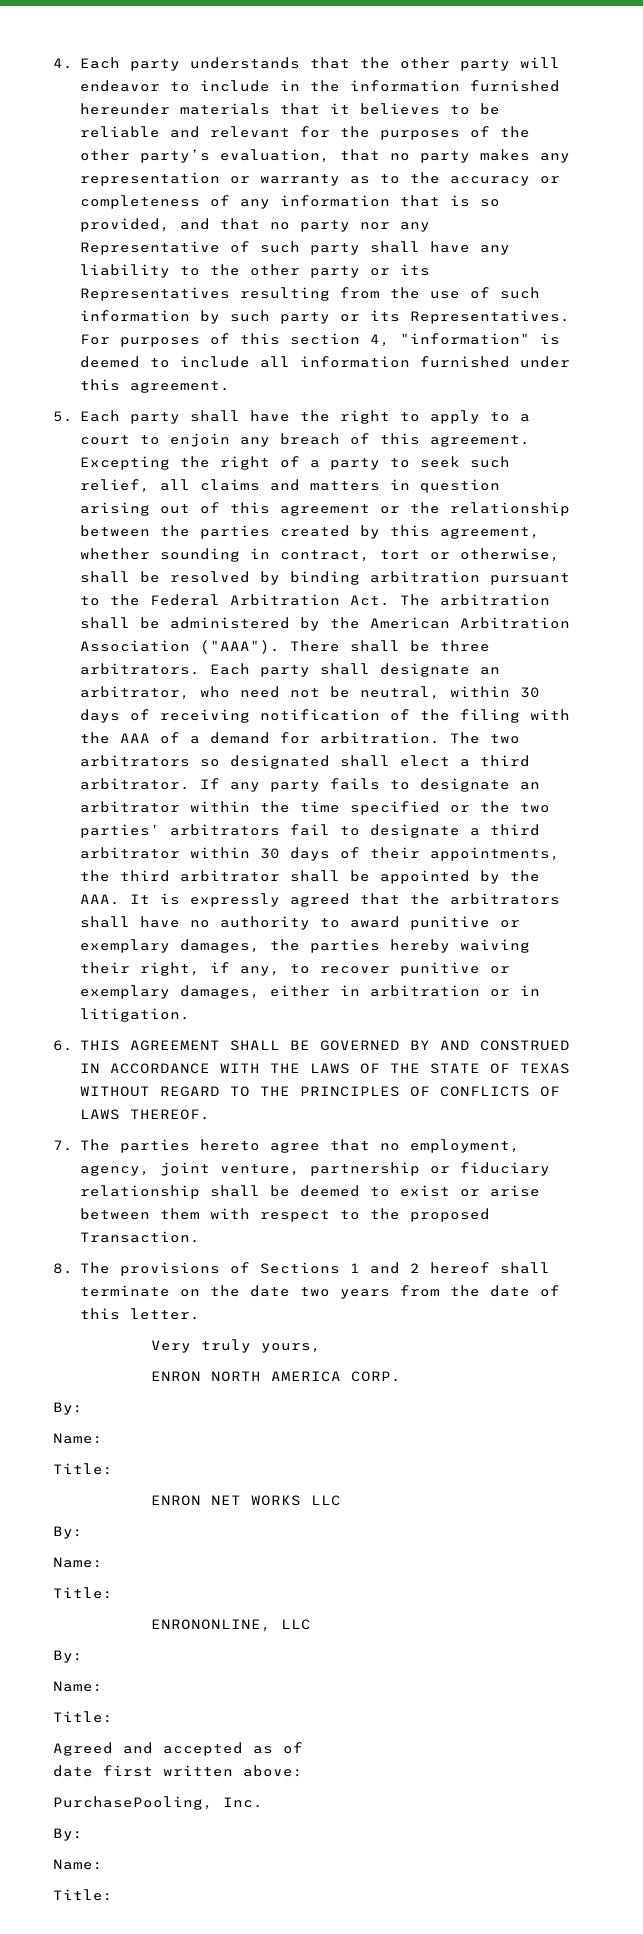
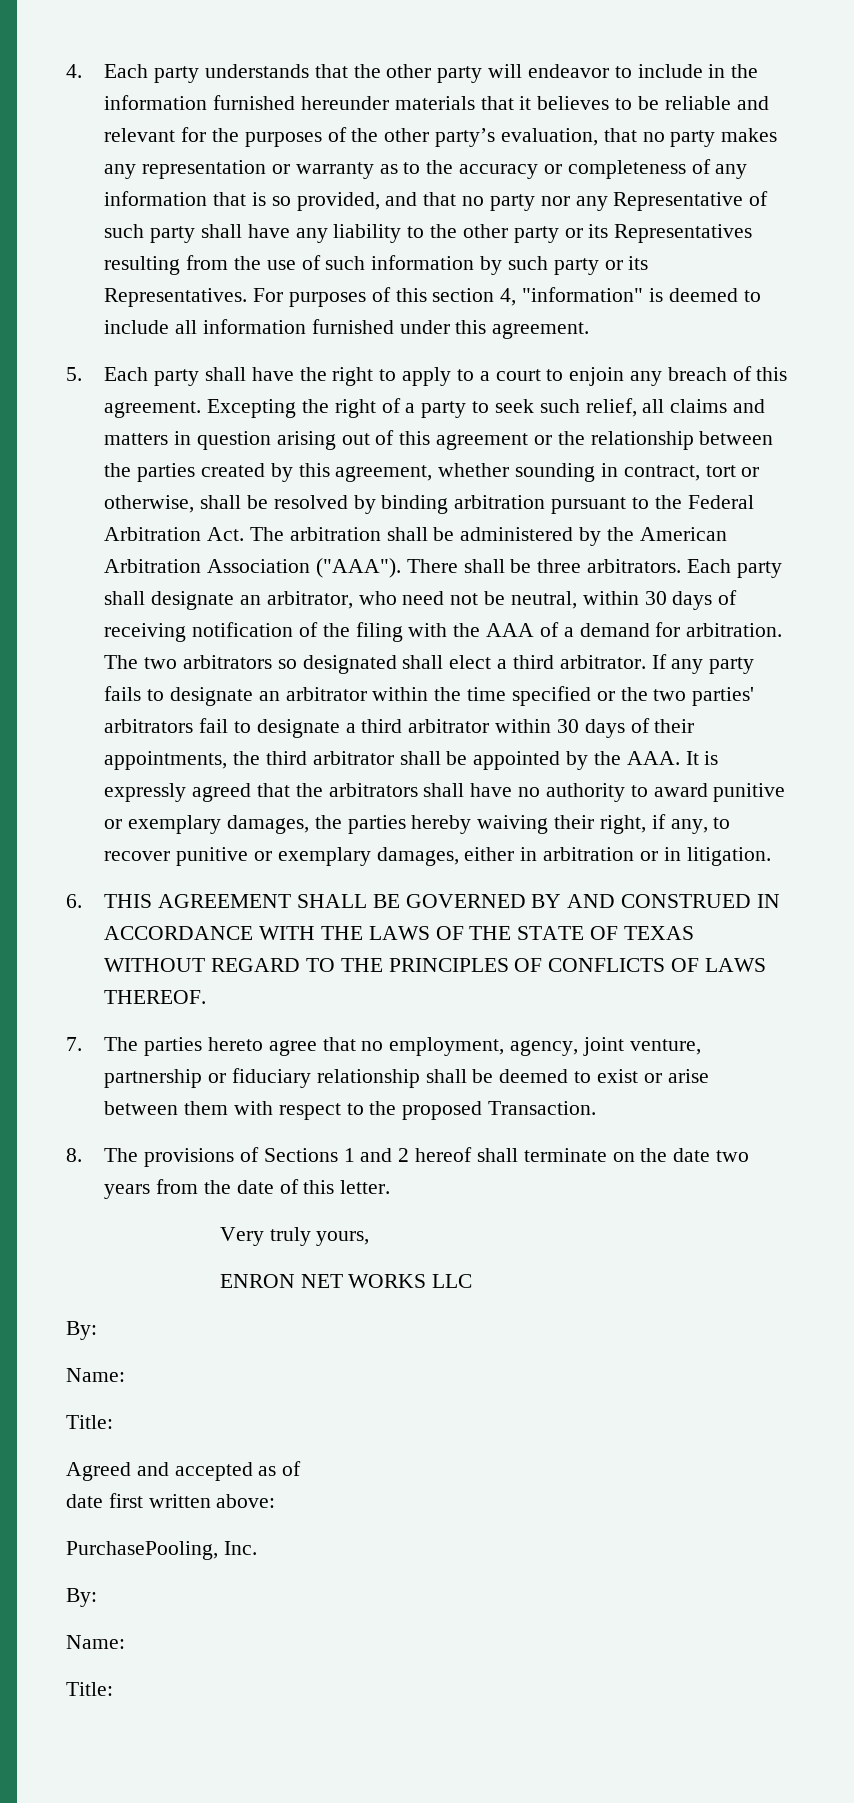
- ENRON NORTH AMERICA CORP.
- By:
- Name:
- Title:
- ENRONONLINE, LLC
- By:
- Name:
- Title:

